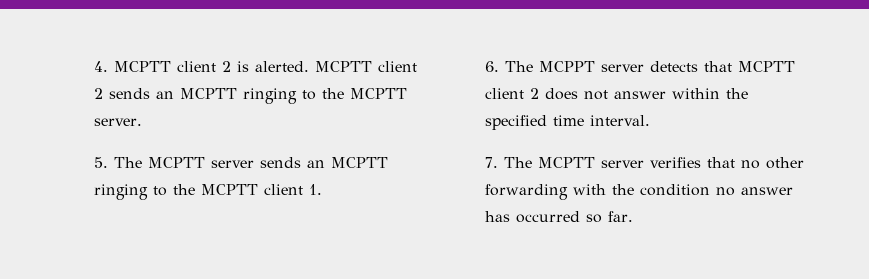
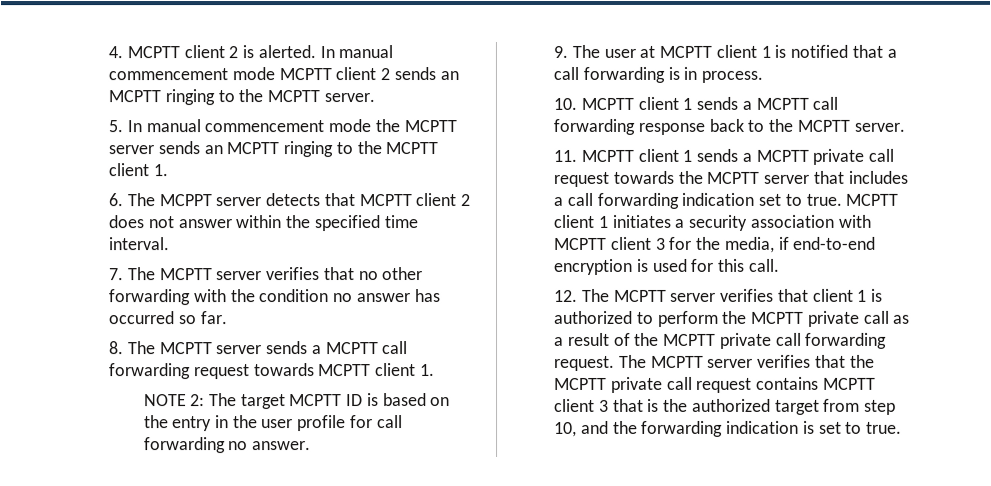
- MCPTT client 2 sends an MCPTT ringing to the MCPTT server.
+ In manual commencement mode MCPTT client 2 sends an MCPTT ringing to the MCPTT server.
- 5. The MCPTT server sends an MCPTT ringing to the MCPTT client 1.
+ 5. In manual commencement mode the MCPTT server sends an MCPTT ringing to the MCPTT client 1.
+ 8. The MCPTT server sends a MCPTT call forwarding request towards MCPTT client 1.
+ NOTE 2: The target MCPTT ID is based on the entry in the user profile for call forwarding no answer.
+ 9. The user at MCPTT client 1 is notified that a call forwarding is in process.
+ 10. MCPTT client 1 sends a MCPTT call forwarding response back to the MCPTT server.
+ 11. MCPTT client 1 sends a MCPTT private call request towards the MCPTT server that includes a call forwarding indication set to true. MCPTT client 1 initiates a security association with MCPTT client 3 for the media, if end-to-end encryption is used for this call.
+ 12. The MCPTT server verifies that client 1 is authorized to perform the MCPTT private call as a result of the MCPTT private call forwarding request. The MCPTT server verifies that the MCPTT private call request contains MCPTT client 3 that is the authorized target from step 10, and the forwarding indication is set to true.

